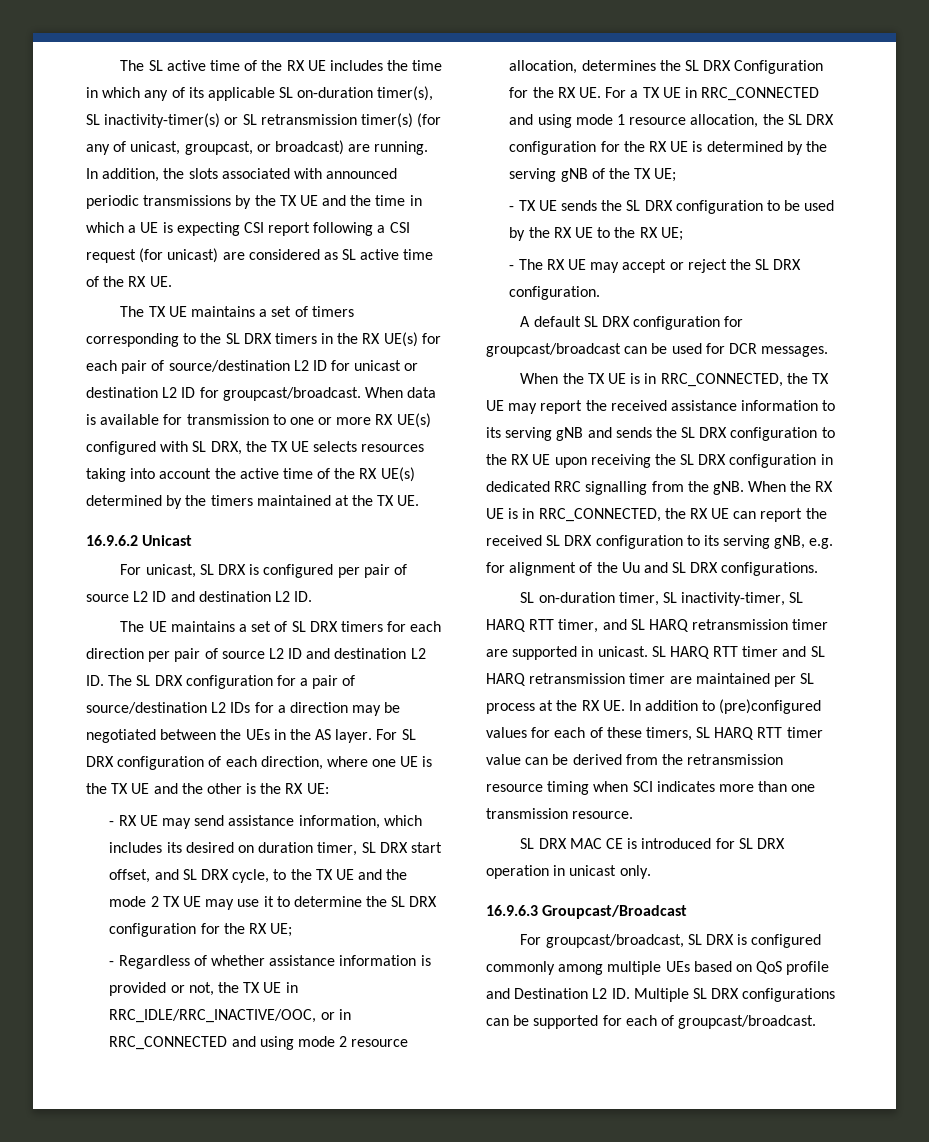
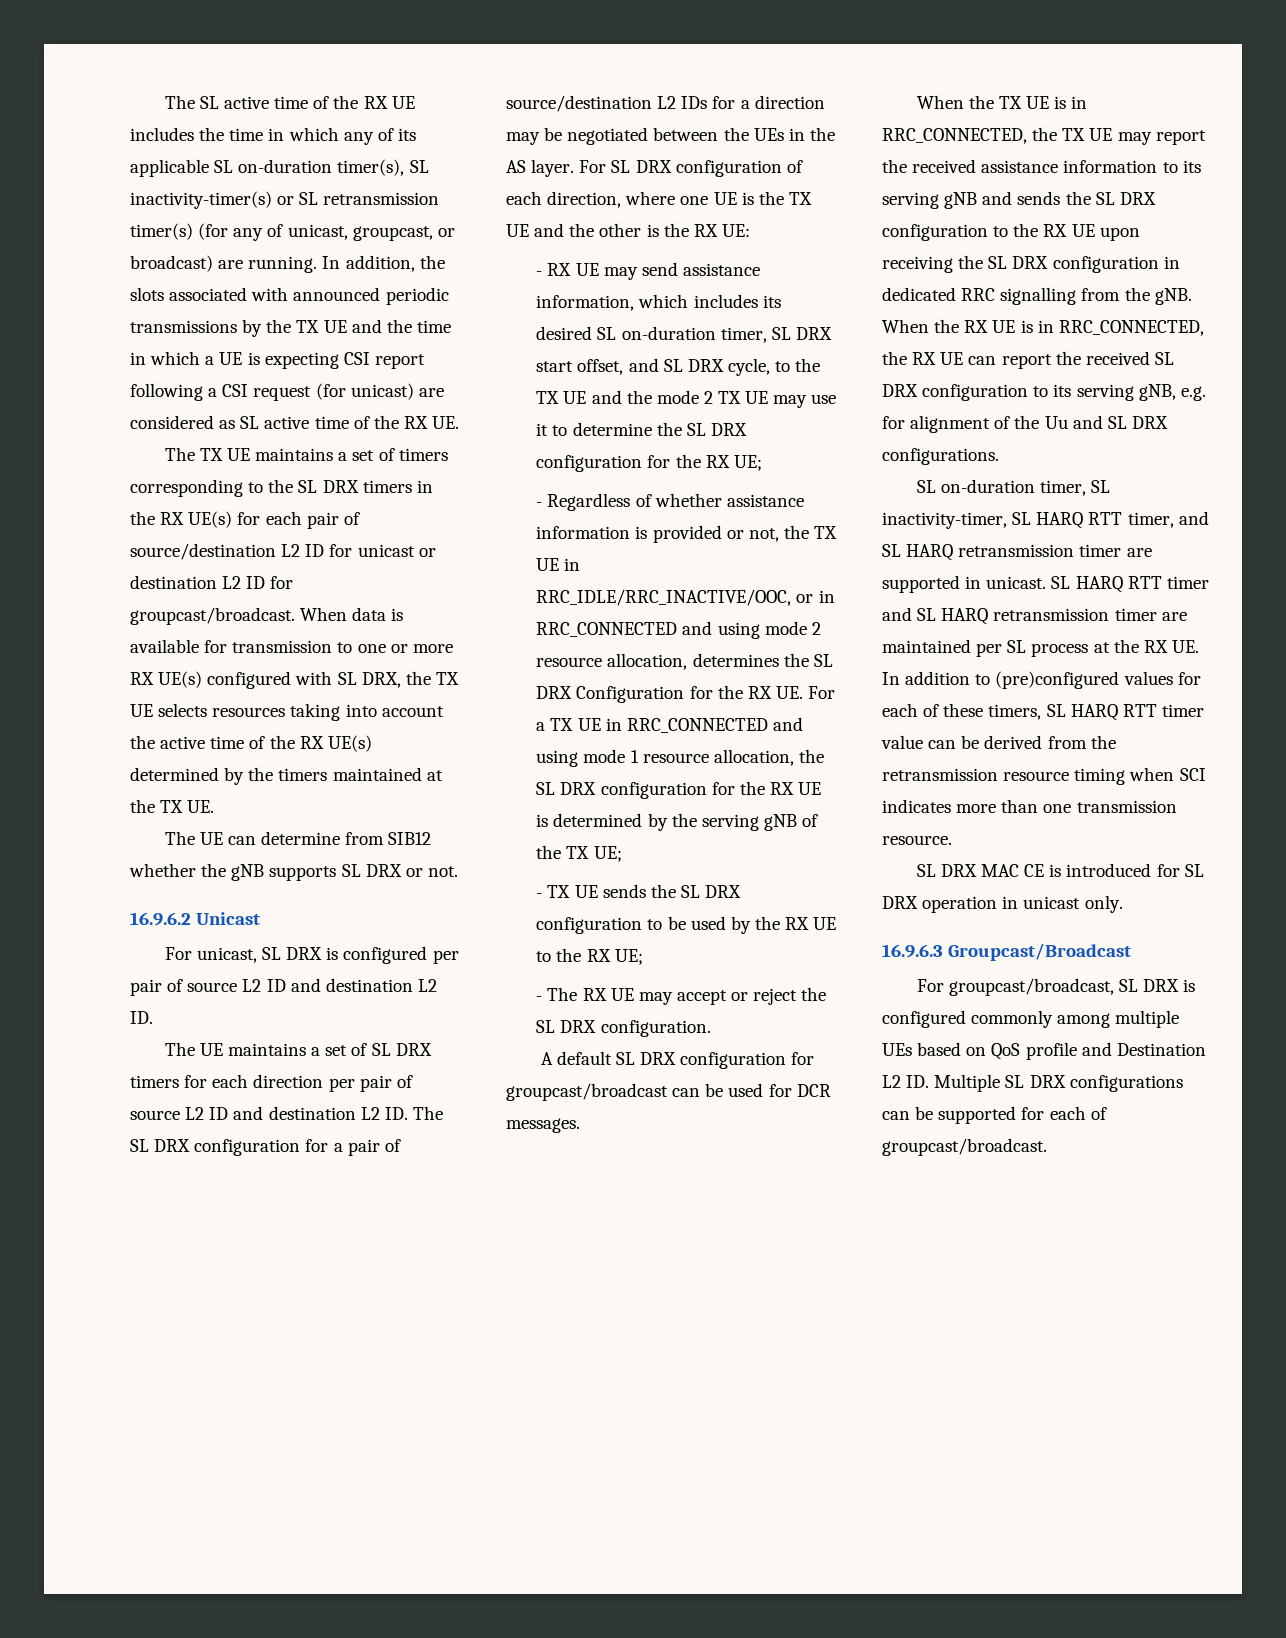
+ The UE can determine from SIB12 whether the gNB supports SL DRX or not.
- - RX UE may send assistance information, which includes its desired on duration timer, SL DRX start offset, and SL DRX cycle, to the TX UE and the mode 2 TX UE may use it to determine the SL DRX configuration for the RX UE;
+ - RX UE may send assistance information, which includes its desired SL on-duration timer, SL DRX start offset, and SL DRX cycle, to the TX UE and the mode 2 TX UE may use it to determine the SL DRX configuration for the RX UE;

